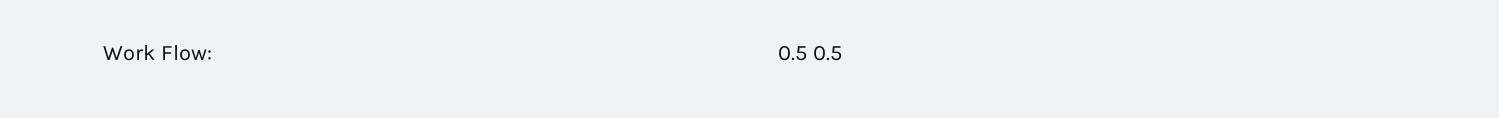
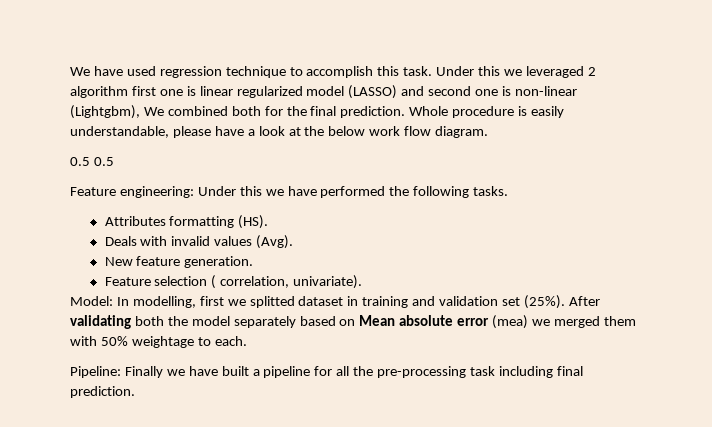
- Work Flow:
+ We have used regression technique to accomplish this task. Under this we leveraged 2 algorithm first one is linear regularized model (LASSO) and second one is non-linear (Lightgbm), We combined both for the final prediction. Whole procedure is easily understandable, please have a look at the below work flow diagram.
  0.5 0.5
+ Feature engineering: Under this we have performed the following tasks.
+ Attributes formatting (HS).
+ Deals with invalid values (Avg).
+ New feature generation.
+ Feature selection ( correlation, univariate).
+ Model: In modelling, first we splitted dataset in training and validation set (25%). After validating both the model separately based on Mean absolute error (mea) we merged them with 50% weightage to each.
+ Pipeline: Finally we have built a pipeline for all the pre-processing task including final prediction.

